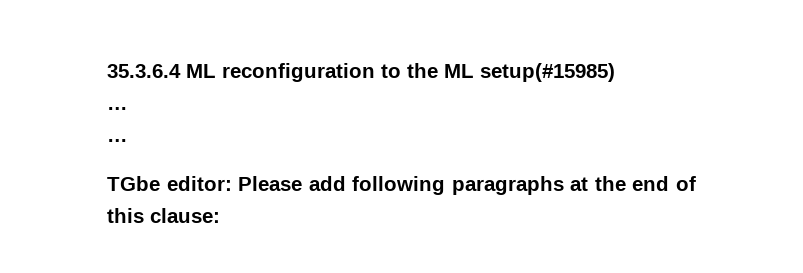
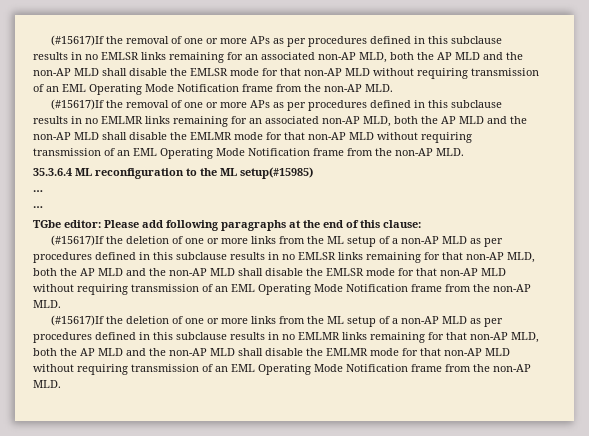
+ (#15617)If the removal of one or more APs as per procedures defined in this subclause results in no EMLSR links remaining for an associated non-AP MLD, both the AP MLD and the non-AP MLD shall disable the EMLSR mode for that non-AP MLD without requiring transmission of an EML Operating Mode Notification frame from the non-AP MLD.
+ (#15617)If the removal of one or more APs as per procedures defined in this subclause results in no EMLMR links remaining for an associated non-AP MLD, both the AP MLD and the non-AP MLD shall disable the EMLMR mode for that non-AP MLD without requiring transmission of an EML Operating Mode Notification frame from the non-AP MLD.
+ (#15617)If the deletion of one or more links from the ML setup of a non-AP MLD as per procedures defined in this subclause results in no EMLSR links remaining for that non-AP MLD, both the AP MLD and the non-AP MLD shall disable the EMLSR mode for that non-AP MLD without requiring transmission of an EML Operating Mode Notification frame from the non-AP MLD.
+ (#15617)If the deletion of one or more links from the ML setup of a non-AP MLD as per procedures defined in this subclause results in no EMLMR links remaining for that non-AP MLD, both the AP MLD and the non-AP MLD shall disable the EMLMR mode for that non-AP MLD without requiring transmission of an EML Operating Mode Notification frame from the non-AP MLD.

